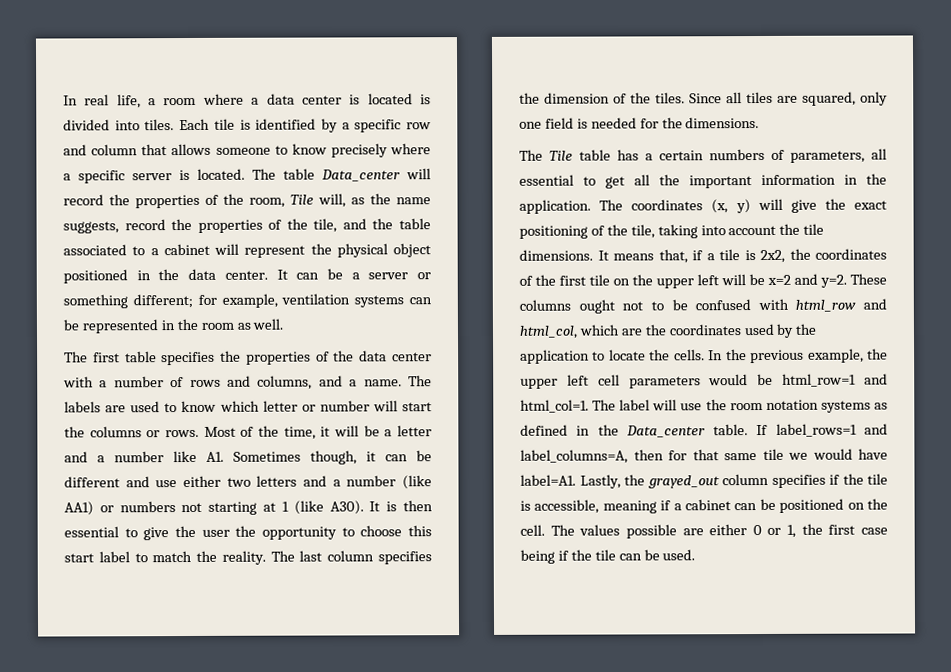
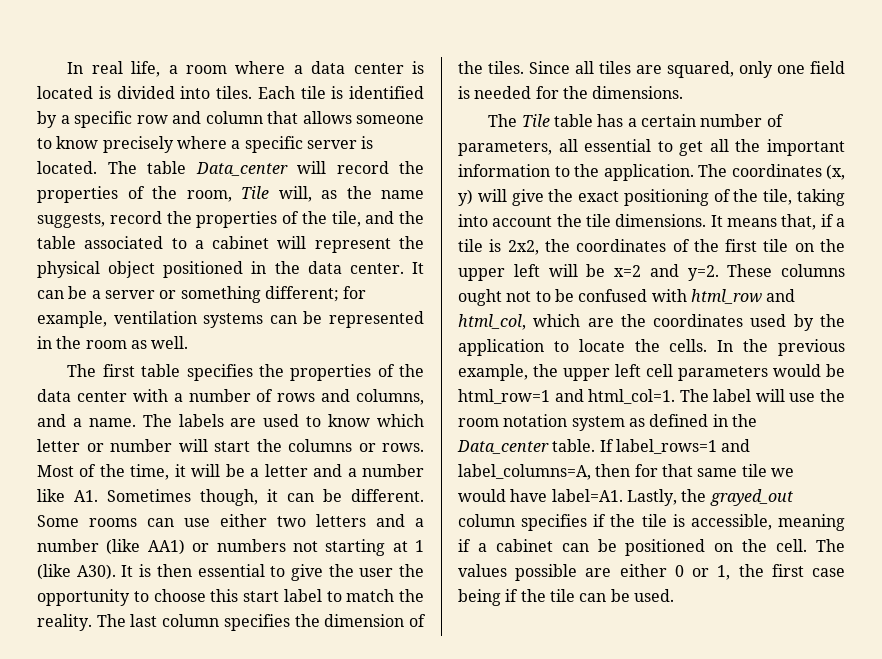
- Most of the time, it will be a letter and a number like A1. Sometimes though, it can be different and use either two letters and a number (like AA1) or numbers not starting at 1 (like A30).
+ Most of the time, it will be a letter and a number like A1. Sometimes though, it can be different. Some rooms can use either two letters and a number (like AA1) or numbers not starting at 1 (like A30).
- The Tile table has a certain numbers of parameters, all essential to get all the important information in the application.
+ The Tile table has a certain number of parameters, all essential to get all the important information to the application.
- The label will use the room notation systems as defined in the Data_center table.
+ The label will use the room notation system as defined in the Data_center table.

